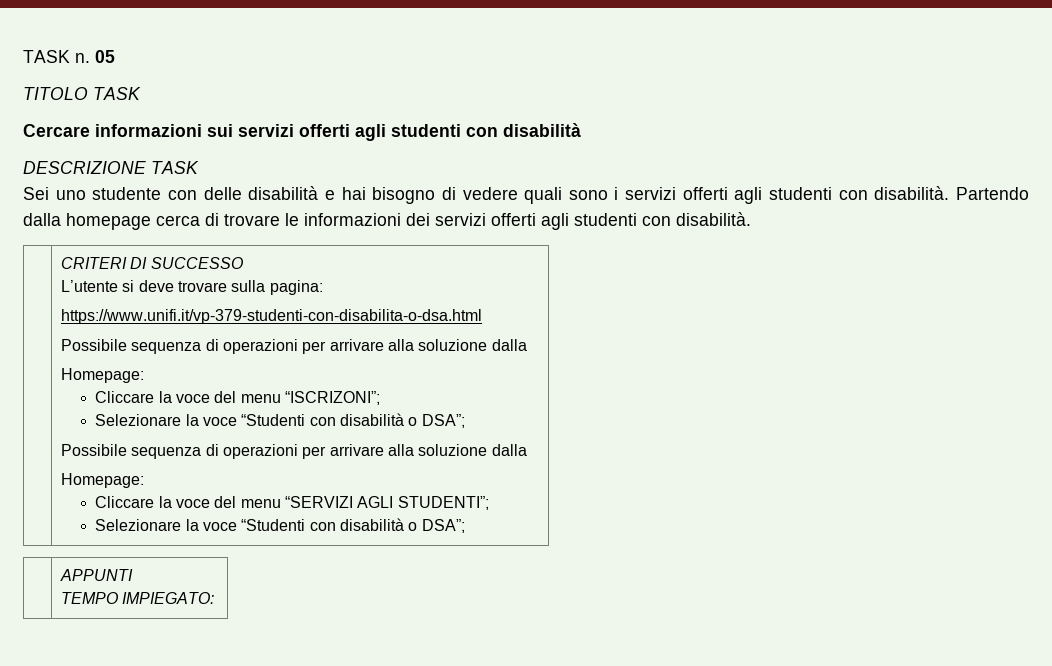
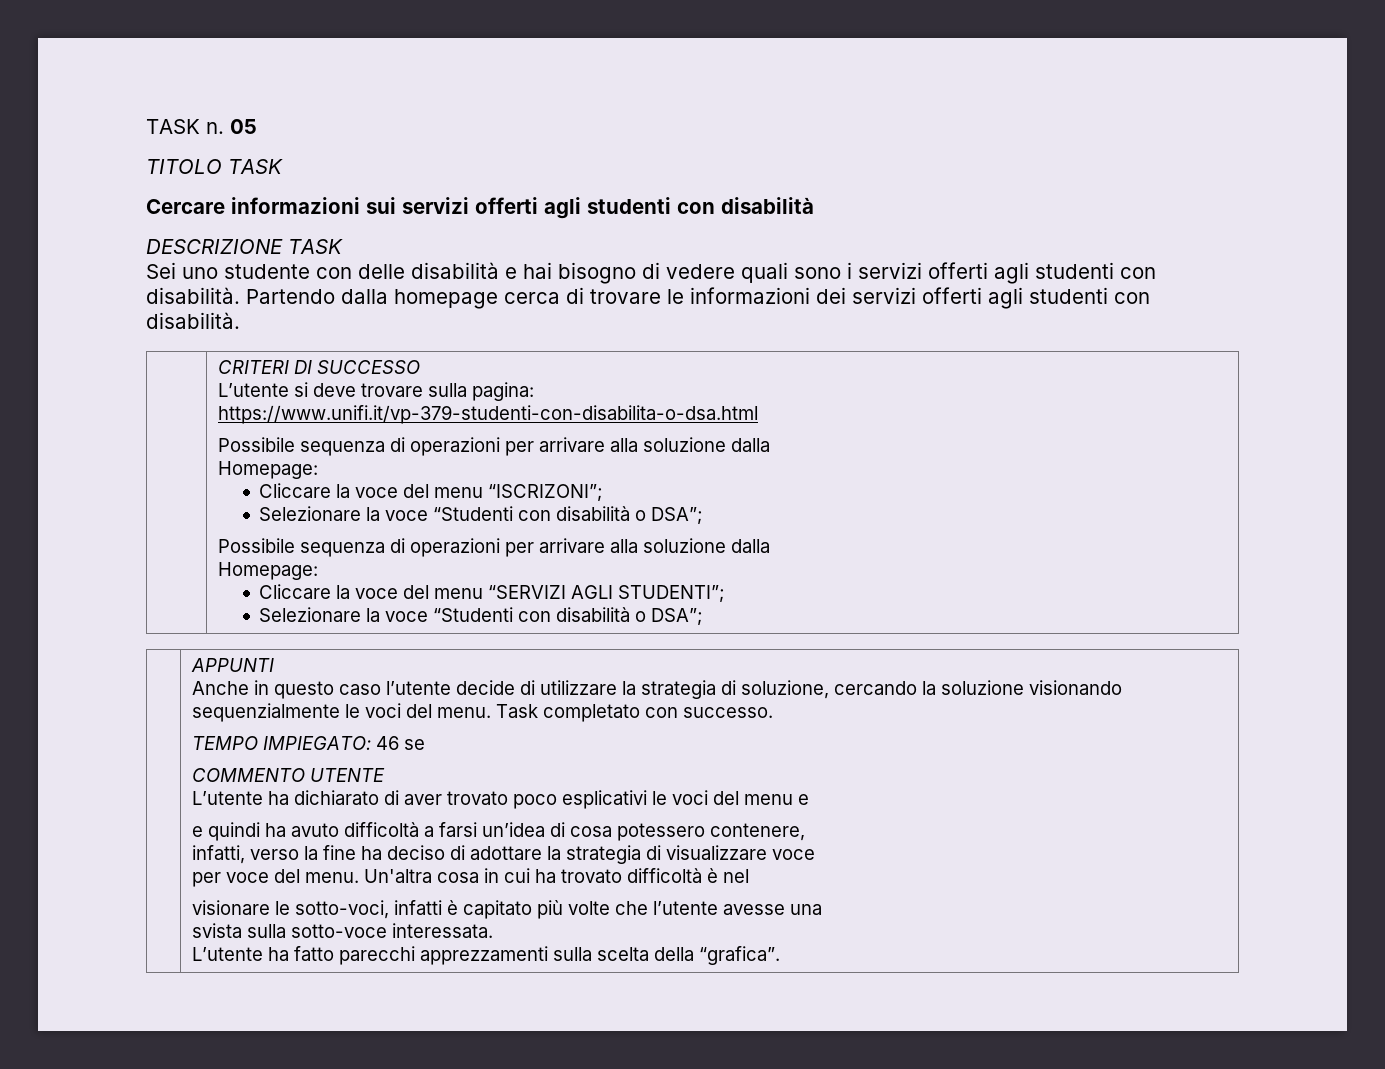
- TEMPO IMPIEGATO:
+ Anche in questo caso l’utente decide di utilizzare la strategia di soluzione, cercando la soluzione visionando sequenzialmente le voci del menu. Task completato con successo.
+ TEMPO IMPIEGATO: 46 se
+ COMMENTO UTENTE
+ L’utente ha dichiarato di aver trovato poco esplicativi le voci del menu e
+ e quindi ha avuto difficoltà a farsi un’idea di cosa potessero contenere,
+ infatti, verso la fine ha deciso di adottare la strategia di visualizzare voce
+ per voce del menu. Un'altra cosa in cui ha trovato difficoltà è nel
+ visionare le sotto-voci, infatti è capitato più volte che l’utente avesse una
+ svista sulla sotto-voce interessata.
+ L’utente ha fatto parecchi apprezzamenti sulla scelta della “grafica”.

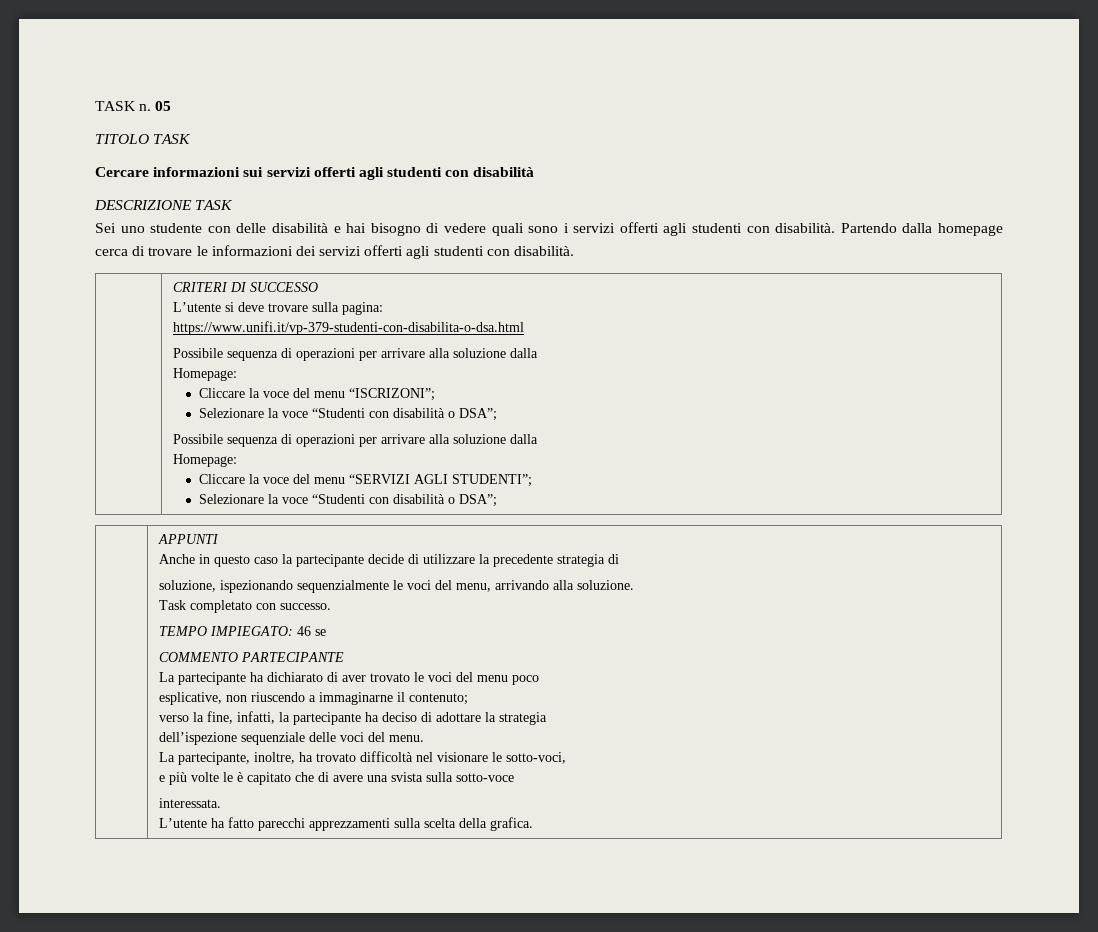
- Anche in questo caso l’utente decide di utilizzare la strategia di soluzione, cercando la soluzione visionando sequenzialmente le voci del menu. Task completato con successo.
+ Anche in questo caso la partecipante decide di utilizzare la precedente strategia di
+ soluzione, ispezionando sequenzialmente le voci del menu, arrivando alla soluzione.
+ Task completato con successo.
- COMMENTO UTENTE
- L’utente ha dichiarato di aver trovato poco esplicativi le voci del menu e
- e quindi ha avuto difficoltà a farsi un’idea di cosa potessero contenere,
- infatti, verso la fine ha deciso di adottare la strategia di visualizzare voce
- per voce del menu. Un'altra cosa in cui ha trovato difficoltà è nel
- visionare le sotto-voci, infatti è capitato più volte che l’utente avesse una
- svista sulla sotto-voce interessata.
+ COMMENTO PARTECIPANTE
+ La partecipante ha dichiarato di aver trovato le voci del menu poco
+ esplicative, non riuscendo a immaginarne il contenuto;
+ verso la fine, infatti, la partecipante ha deciso di adottare la strategia
+ dell’ispezione sequenziale delle voci del menu.
+ La partecipante, inoltre, ha trovato difficoltà nel visionare le sotto-voci,
+ e più volte le è capitato che di avere una svista sulla sotto-voce
+ interessata.
- L’utente ha fatto parecchi apprezzamenti sulla scelta della “grafica”.
+ L’utente ha fatto parecchi apprezzamenti sulla scelta della grafica.

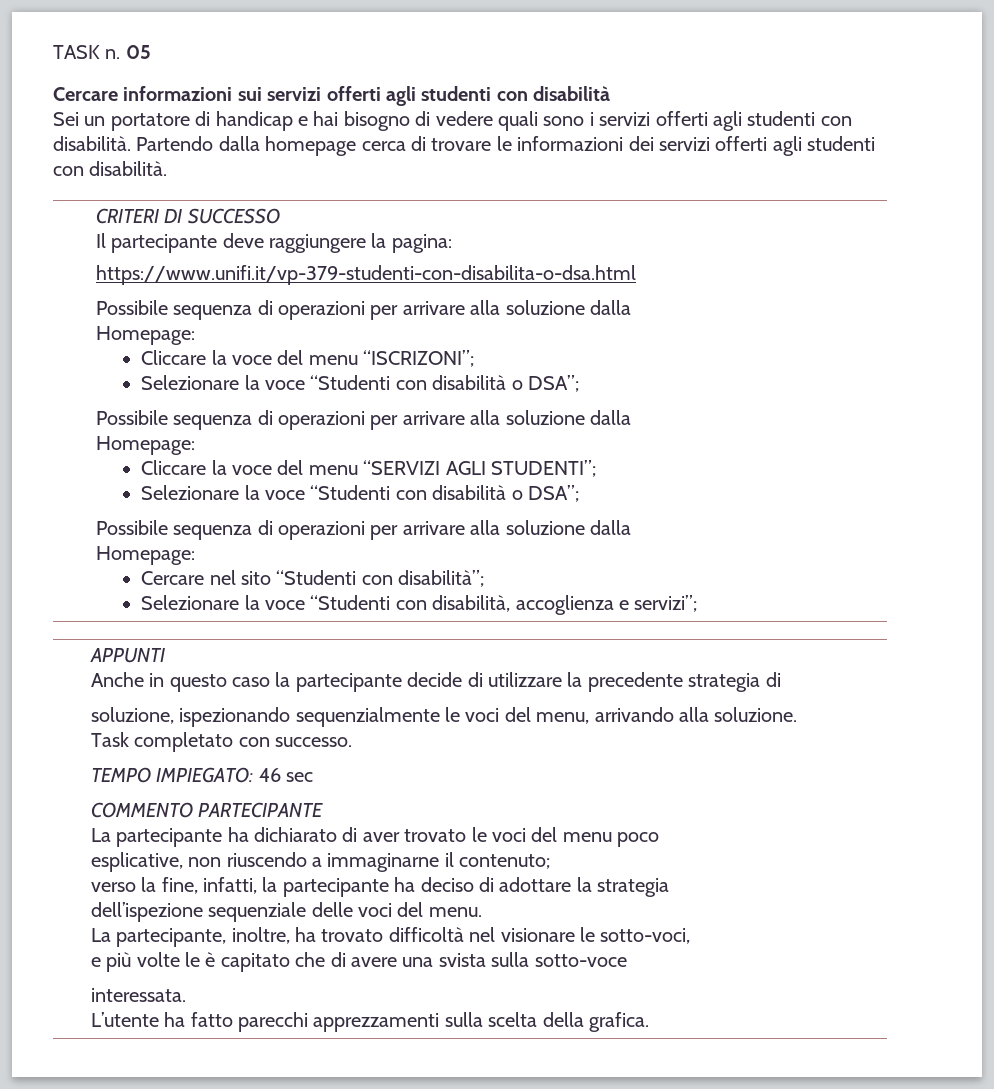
- TITOLO TASK
- DESCRIZIONE TASK
- Sei uno studente con delle disabilità e hai bisogno di vedere quali sono i servizi offerti agli studenti con disabilità.
+ Sei un portatore di handicap e hai bisogno di vedere quali sono i servizi offerti agli studenti con disabilità.
- L’utente si deve trovare sulla pagina:
+ Il partecipante deve raggiungere la pagina:
  Cliccare la voce del menu “SERVIZI AGLI STUDENTI”;
  Selezionare la voce “Studenti con disabilità o DSA”;
+ Possibile sequenza di operazioni per arrivare alla soluzione dalla
+ Homepage:
+ Cercare nel sito “Studenti con disabilità”;
+ Selezionare la voce “Studenti con disabilità, accoglienza e servizi”;
- TEMPO IMPIEGATO: 46 se
+ TEMPO IMPIEGATO: 46 sec

